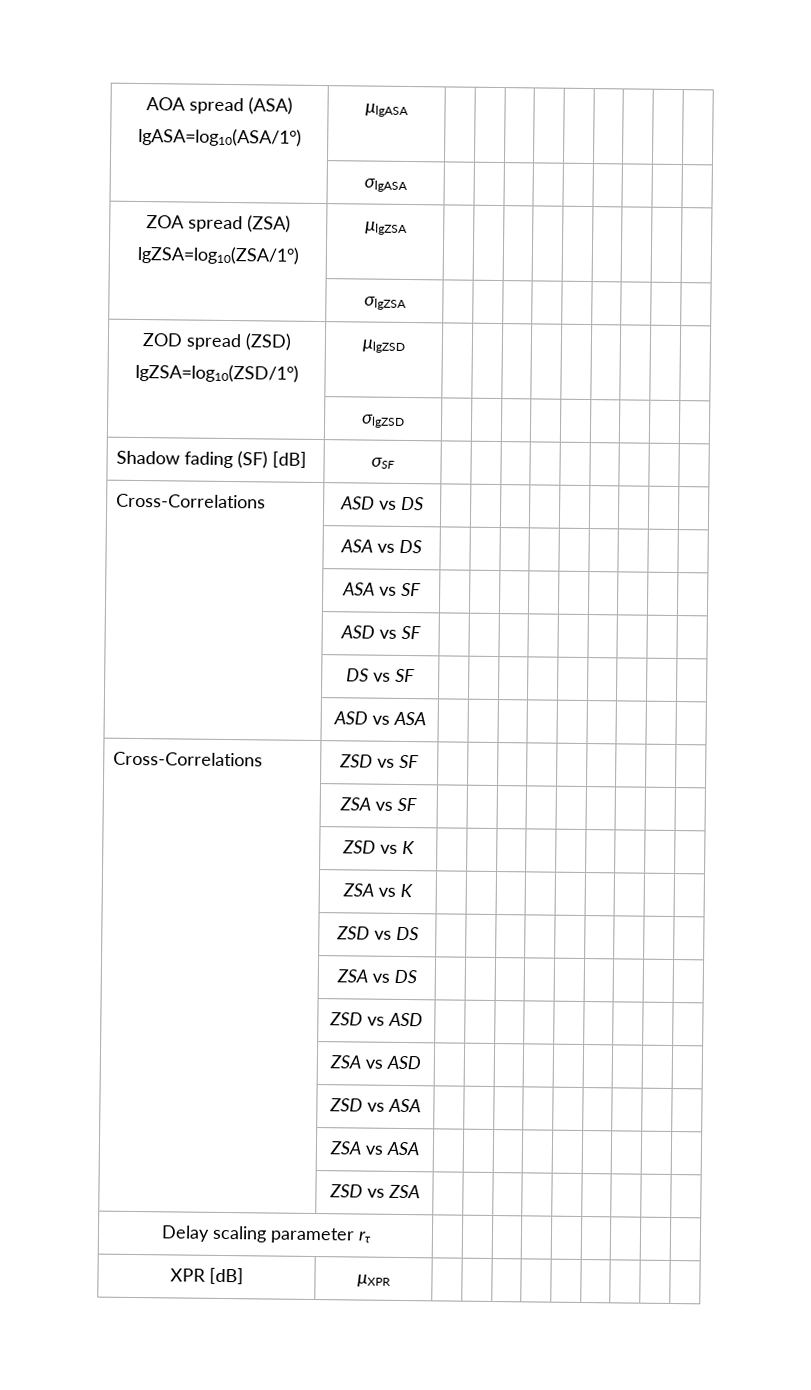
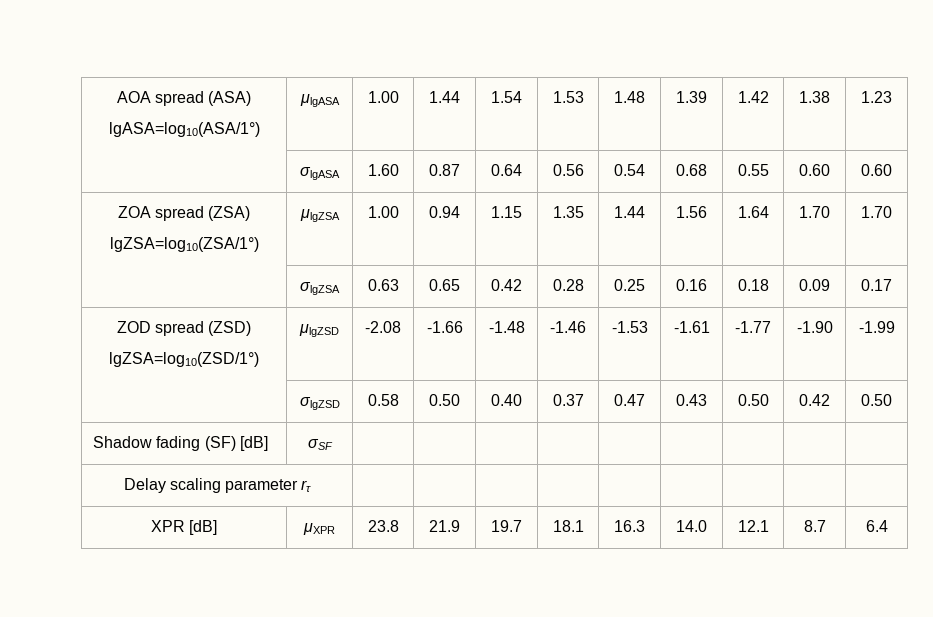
  AOA spread (ASA)
- lgASA=log10(ASA/1°) | μlgASA | | | | | | | | |
- | σlgASA | | | | | | | | |
+ lgASA=log10(ASA/1°) | μlgASA | 1.00 | 1.44 | 1.54 | 1.53 | 1.48 | 1.39 | 1.42 | 1.38 | 1.23
+ | σlgASA | 1.60 | 0.87 | 0.64 | 0.56 | 0.54 | 0.68 | 0.55 | 0.60 | 0.60
  ZOA spread (ZSA)
- lgZSA=log10(ZSA/1°) | μlgZSA | | | | | | | | |
- | σlgZSA | | | | | | | | |
+ lgZSA=log10(ZSA/1°) | μlgZSA | 1.00 | 0.94 | 1.15 | 1.35 | 1.44 | 1.56 | 1.64 | 1.70 | 1.70
+ | σlgZSA | 0.63 | 0.65 | 0.42 | 0.28 | 0.25 | 0.16 | 0.18 | 0.09 | 0.17
  ZOD spread (ZSD)
- lgZSA=log10(ZSD/1°) | μlgZSD | | | | | | | | |
- | σlgZSD | | | | | | | | |
+ lgZSA=log10(ZSD/1°) | μlgZSD | -2.08 | -1.66 | -1.48 | -1.46 | -1.53 | -1.61 | -1.77 | -1.90 | -1.99
+ | σlgZSD | 0.58 | 0.50 | 0.40 | 0.37 | 0.47 | 0.43 | 0.50 | 0.42 | 0.50
- Cross-Correlations | ASD vs DS | | | | | | | | |
- | ASA vs DS | | | | | | | | |
- | ASA vs SF | | | | | | | | |
- | ASD vs SF | | | | | | | | |
- | DS vs SF | | | | | | | | |
- | ASD vs ASA | | | | | | | | |
- Cross-Correlations | ZSD vs SF | | | | | | | | |
- | ZSA vs SF | | | | | | | | |
- | ZSD vs K | | | | | | | | |
- | ZSA vs K | | | | | | | | |
- | ZSD vs DS | | | | | | | | |
- | ZSA vs DS | | | | | | | | |
- | ZSD vs ASD | | | | | | | | |
- | ZSA vs ASD | | | | | | | | |
- | ZSD vs ASA | | | | | | | | |
- | ZSA vs ASA | | | | | | | | |
- | ZSD vs ZSA | | | | | | | | |
- XPR [dB] | μXPR | | | | | | | | |
+ XPR [dB] | μXPR | 23.8 | 21.9 | 19.7 | 18.1 | 16.3 | 14.0 | 12.1 | 8.7 | 6.4

